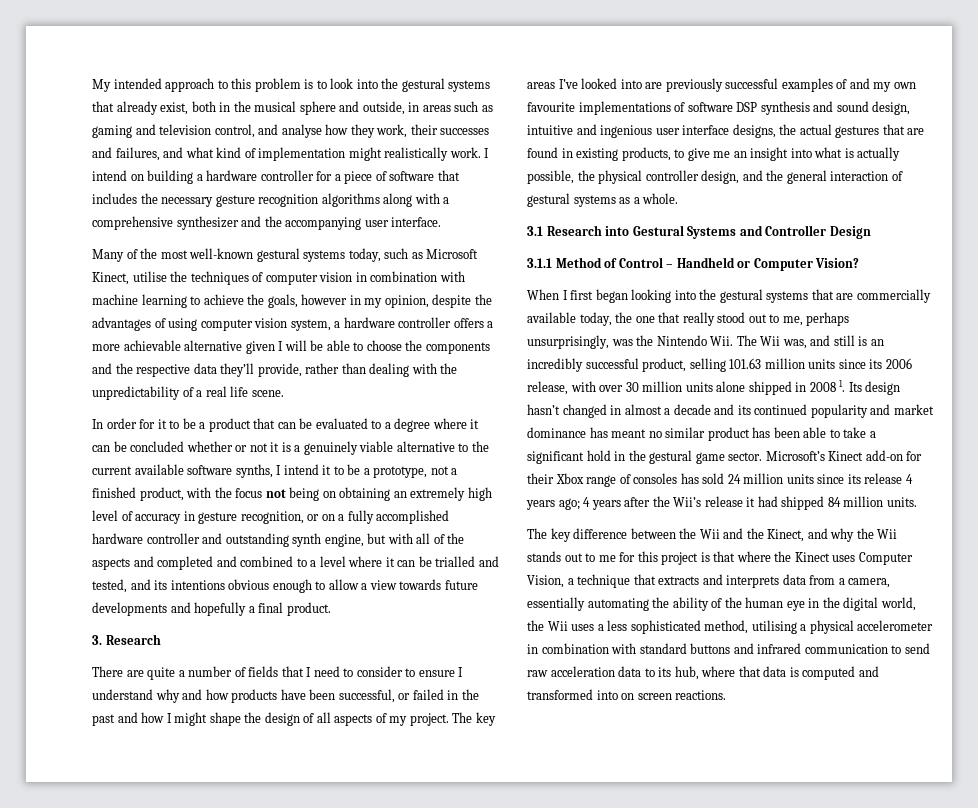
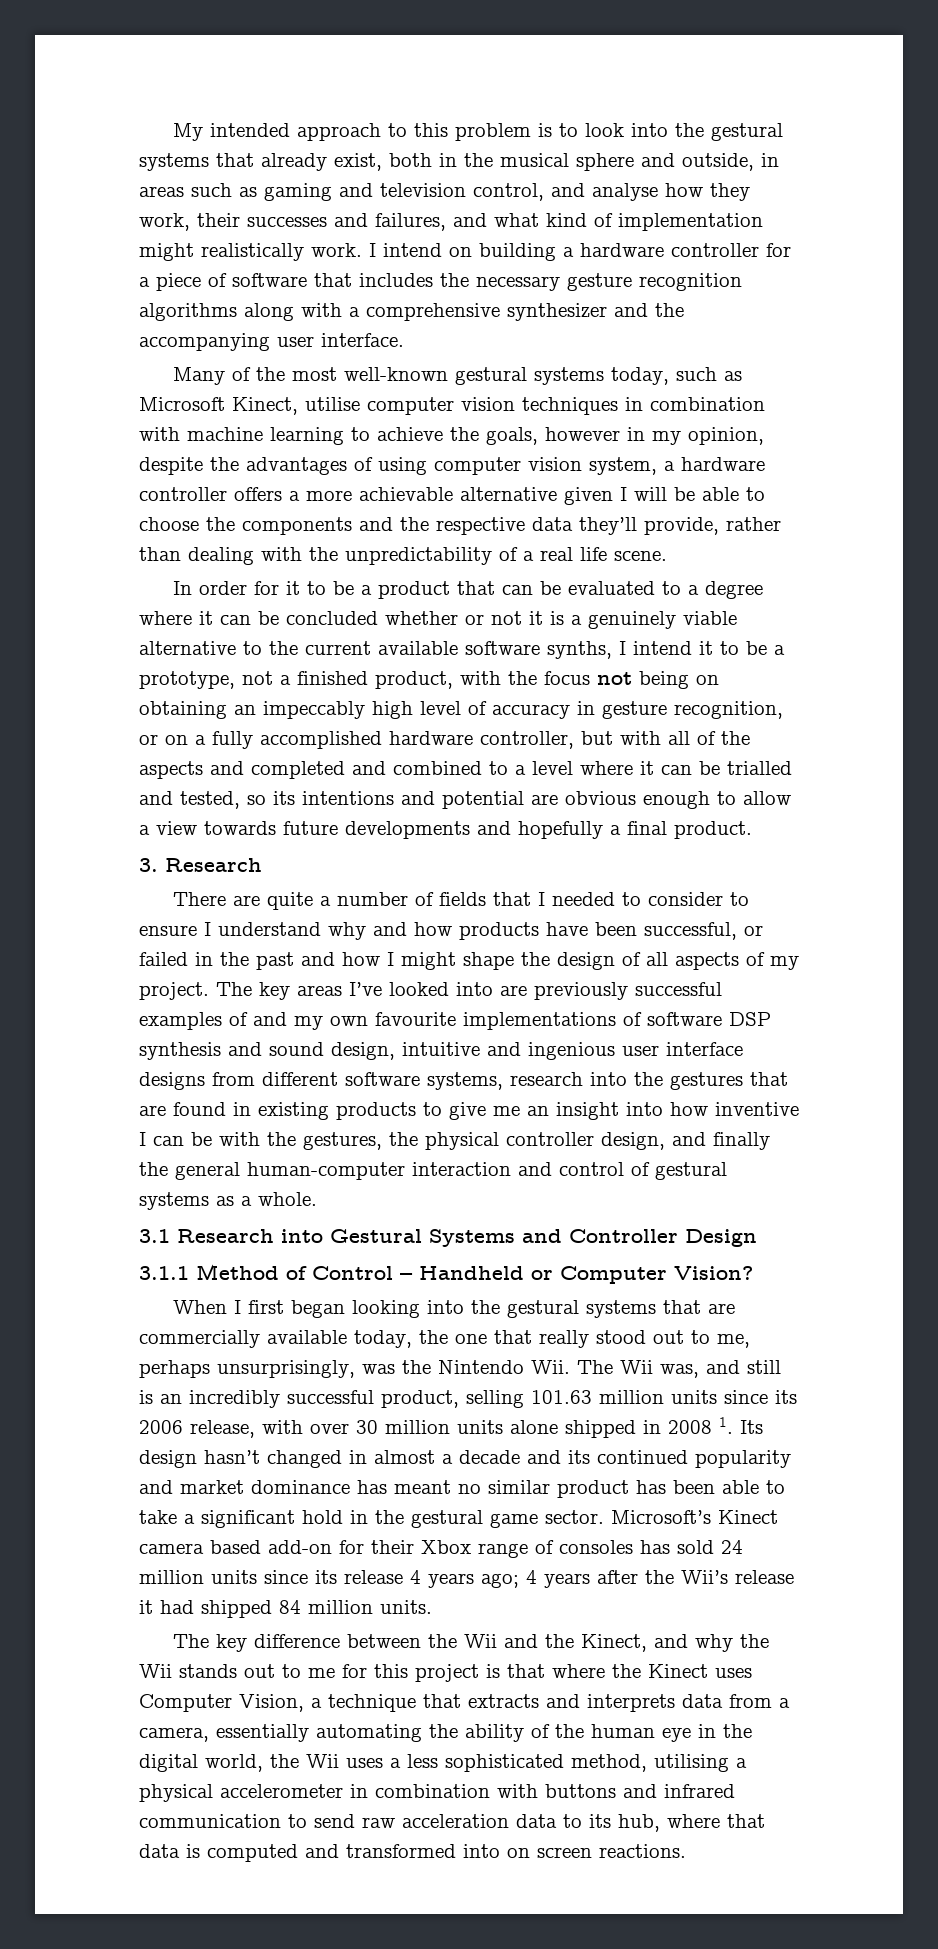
- Many of the most well-known gestural systems today, such as Microsoft Kinect, utilise the techniques of computer vision in combination with machine learning to achieve the goals, however in my opinion, despite the advantages of using computer vision system, a hardware controller offers a more achievable alternative given I will be able to choose the components and the respective data they’ll provide, rather than dealing with the unpredictability of a real life scene.
+ Many of the most well-known gestural systems today, such as Microsoft Kinect, utilise computer vision techniques in combination with machine learning to achieve the goals, however in my opinion, despite the advantages of using computer vision system, a hardware controller offers a more achievable alternative given I will be able to choose the components and the respective data they’ll provide, rather than dealing with the unpredictability of a real life scene.
- In order for it to be a product that can be evaluated to a degree where it can be concluded whether or not it is a genuinely viable alternative to the current available software synths, I intend it to be a prototype, not a finished product, with the focus not being on obtaining an extremely high level of accuracy in gesture recognition, or on a fully accomplished hardware controller and outstanding synth engine, but with all of the aspects and completed and combined to a level where it can be trialled and tested, and its intentions obvious enough to allow a view towards future developments and hopefully a final product.
+ In order for it to be a product that can be evaluated to a degree where it can be concluded whether or not it is a genuinely viable alternative to the current available software synths, I intend it to be a prototype, not a finished product, with the focus not being on obtaining an impeccably high level of accuracy in gesture recognition, or on a fully accomplished hardware controller, but with all of the aspects and completed and combined to a level where it can be trialled and tested, so its intentions and potential are obvious enough to allow a view towards future developments and hopefully a final product.
- There are quite a number of fields that I need to consider to ensure I understand why and how products have been successful, or failed in the past and how I might shape the design of all aspects of my project.
+ There are quite a number of fields that I needed to consider to ensure I understand why and how products have been successful, or failed in the past and how I might shape the design of all aspects of my project.
- The key areas I’ve looked into are previously successful examples of and my own favourite implementations of software DSP synthesis and sound design, intuitive and ingenious user interface designs, the actual gestures that are found in existing products, to give me an insight into what is actually possible, the physical controller design, and the general interaction of gestural systems as a whole.
+ The key areas I’ve looked into are previously successful examples of and my own favourite implementations of software DSP synthesis and sound design, intuitive and ingenious user interface designs from different software systems, research into the gestures that are found in existing products to give me an insight into how inventive I can be with the gestures, the physical controller design, and finally the general human-computer interaction and control of gestural systems as a whole.
- Microsoft’s Kinect add-on for their Xbox range of consoles has sold 24 million units since its release 4 years ago; 4 years after the Wii’s release it had shipped 84 million units.
+ Microsoft’s Kinect camera based add-on for their Xbox range of consoles has sold 24 million units since its release 4 years ago; 4 years after the Wii’s release it had shipped 84 million units.
- The key difference between the Wii and the Kinect, and why the Wii stands out to me for this project is that where the Kinect uses Computer Vision, a technique that extracts and interprets data from a camera, essentially automating the ability of the human eye in the digital world, the Wii uses a less sophisticated method, utilising a physical accelerometer in combination with standard buttons and infrared communication to send raw acceleration data to its hub, where that data is computed and transformed into on screen reactions.
+ The key difference between the Wii and the Kinect, and why the Wii stands out to me for this project is that where the Kinect uses Computer Vision, a technique that extracts and interprets data from a camera, essentially automating the ability of the human eye in the digital world, the Wii uses a less sophisticated method, utilising a physical accelerometer in combination with buttons and infrared communication to send raw acceleration data to its hub, where that data is computed and transformed into on screen reactions.

